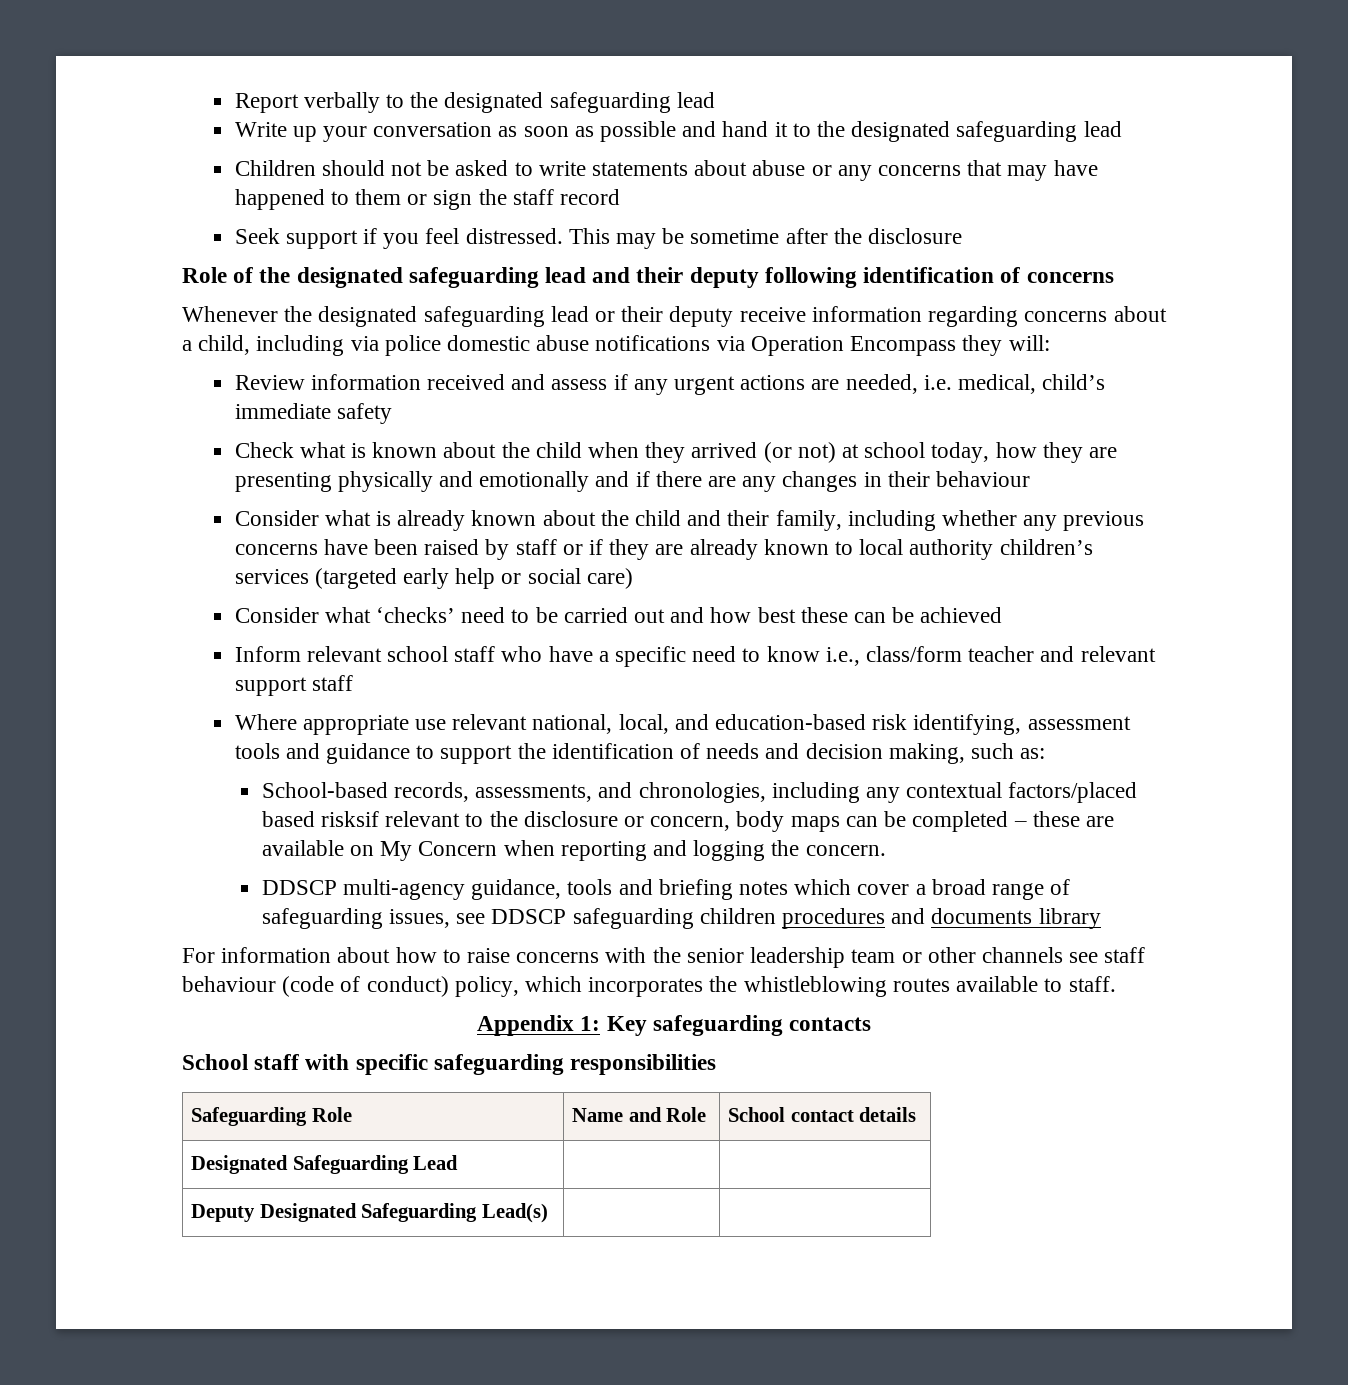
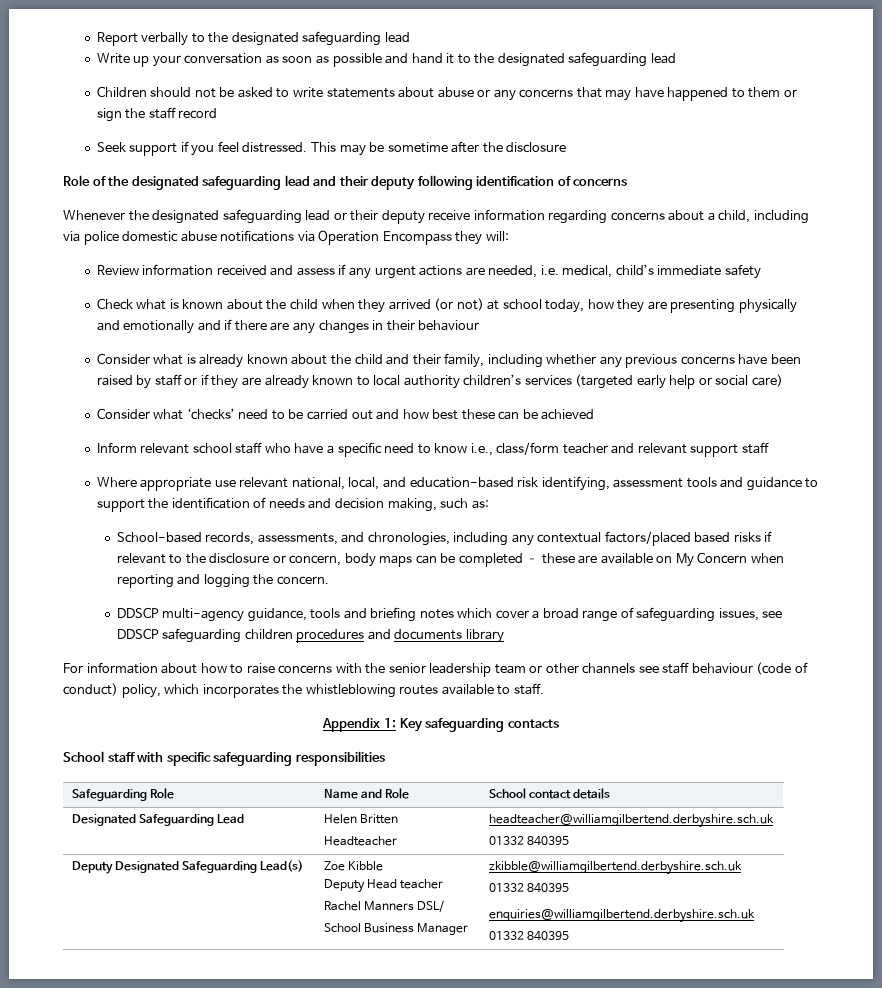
- School-based records, assessments, and chronologies, including any contextual factors/placed based risksif relevant to the disclosure or concern, body maps can be completed – these are available on My Concern when reporting and logging the concern.
+ School-based records, assessments, and chronologies, including any contextual factors/placed based risks if relevant to the disclosure or concern, body maps can be completed – these are available on My Concern when reporting and logging the concern.
- Designated Safeguarding Lead | |
- Deputy Designated Safeguarding Lead(s) | |
+ Designated Safeguarding Lead | Helen Britten
+ Headteacher | headteacher@williamgilbertend.derbyshire.sch.uk
+ 01332 840395
+ Deputy Designated Safeguarding Lead(s) | Zoe Kibble
+ Deputy Head teacher
+ Rachel Manners DSL/
+ School Business Manager | zkibble@williamgilbertend.derbyshire.sch.uk
+ 01332 840395
+ enquiries@williamgilbertend.derbyshire.sch.uk
+ 01332 840395

